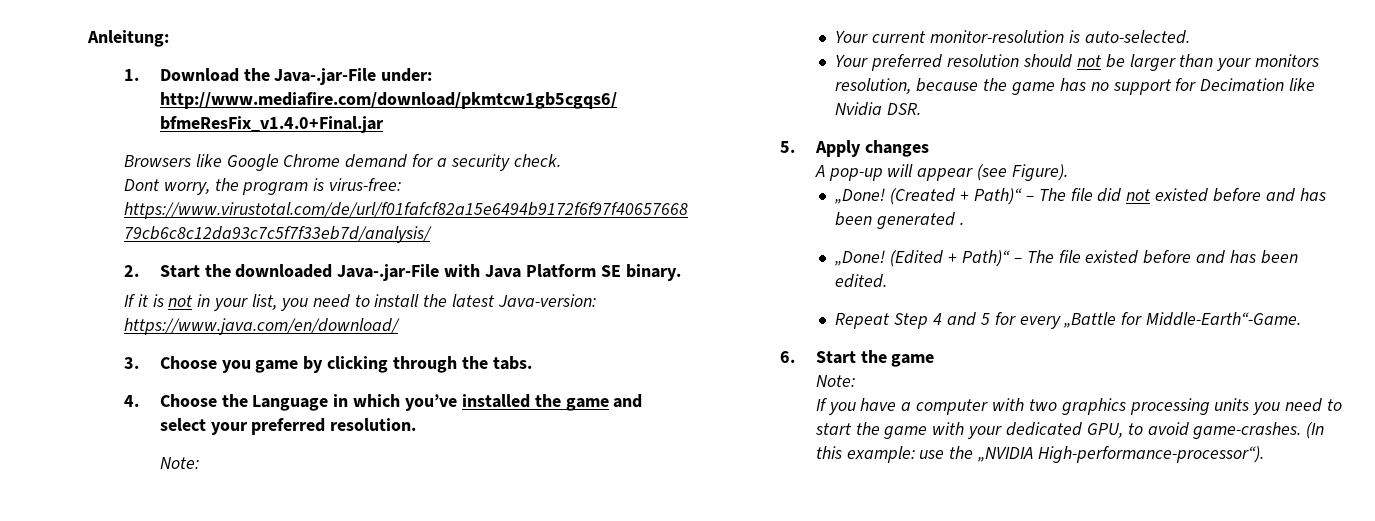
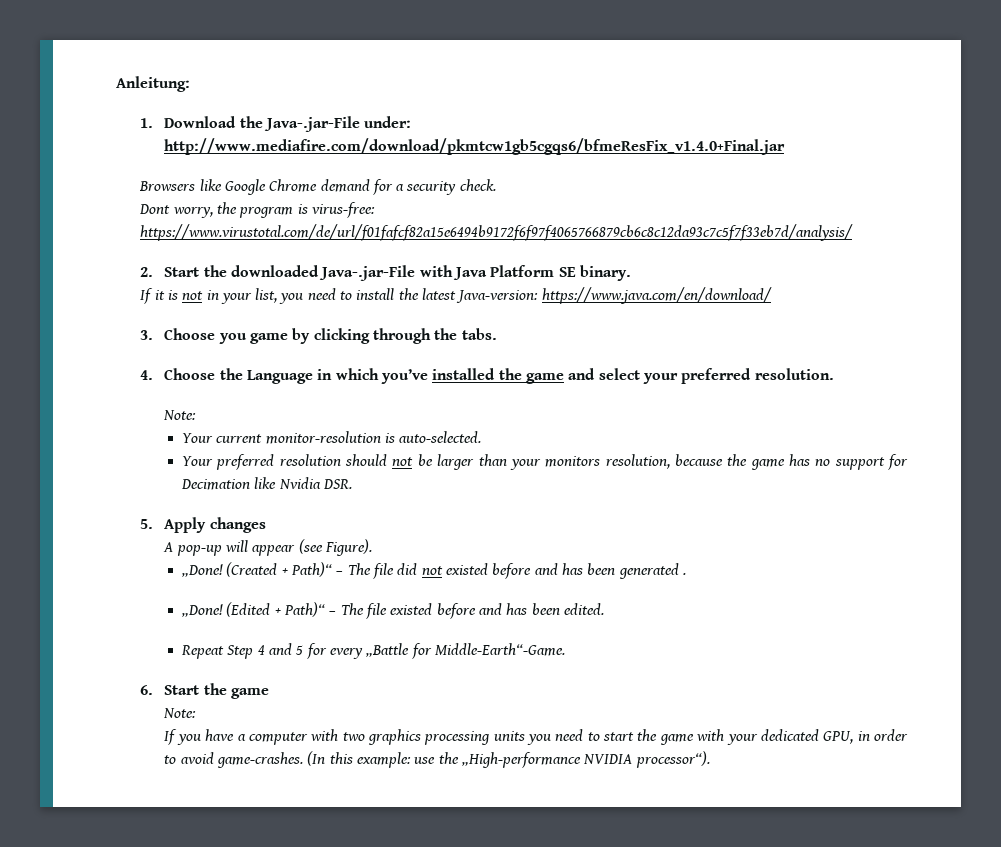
- If you have a computer with two graphics processing units you need to start the game with your dedicated GPU, to avoid game-crashes.
+ If you have a computer with two graphics processing units you need to start the game with your dedicated GPU, in order to avoid game-crashes.
- (In this example: use the „NVIDIA High-performance-processor“).
+ (In this example: use the „High-performance NVIDIA processor“).

